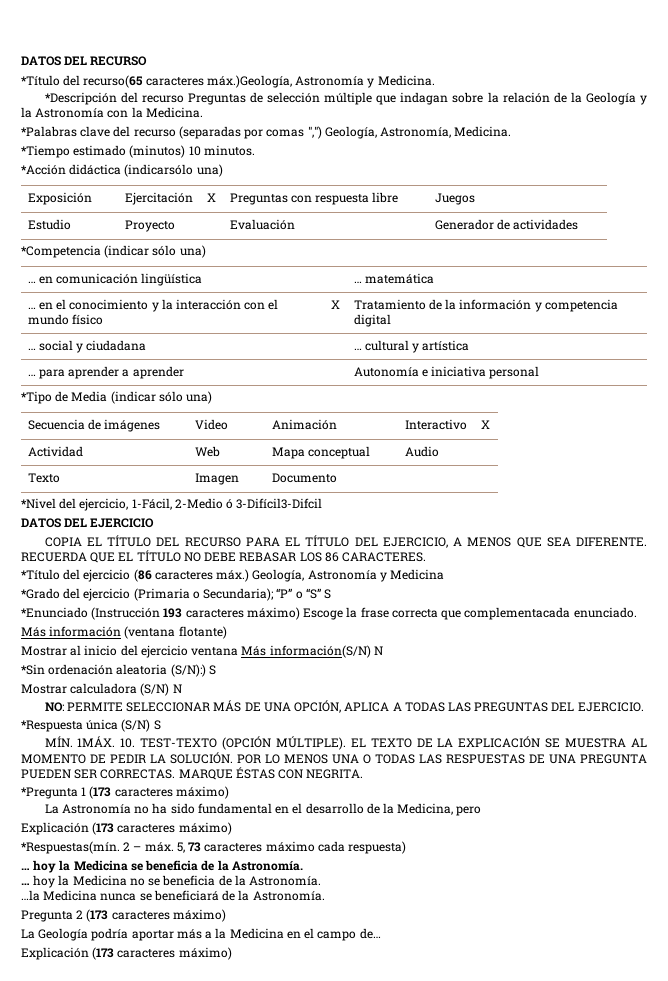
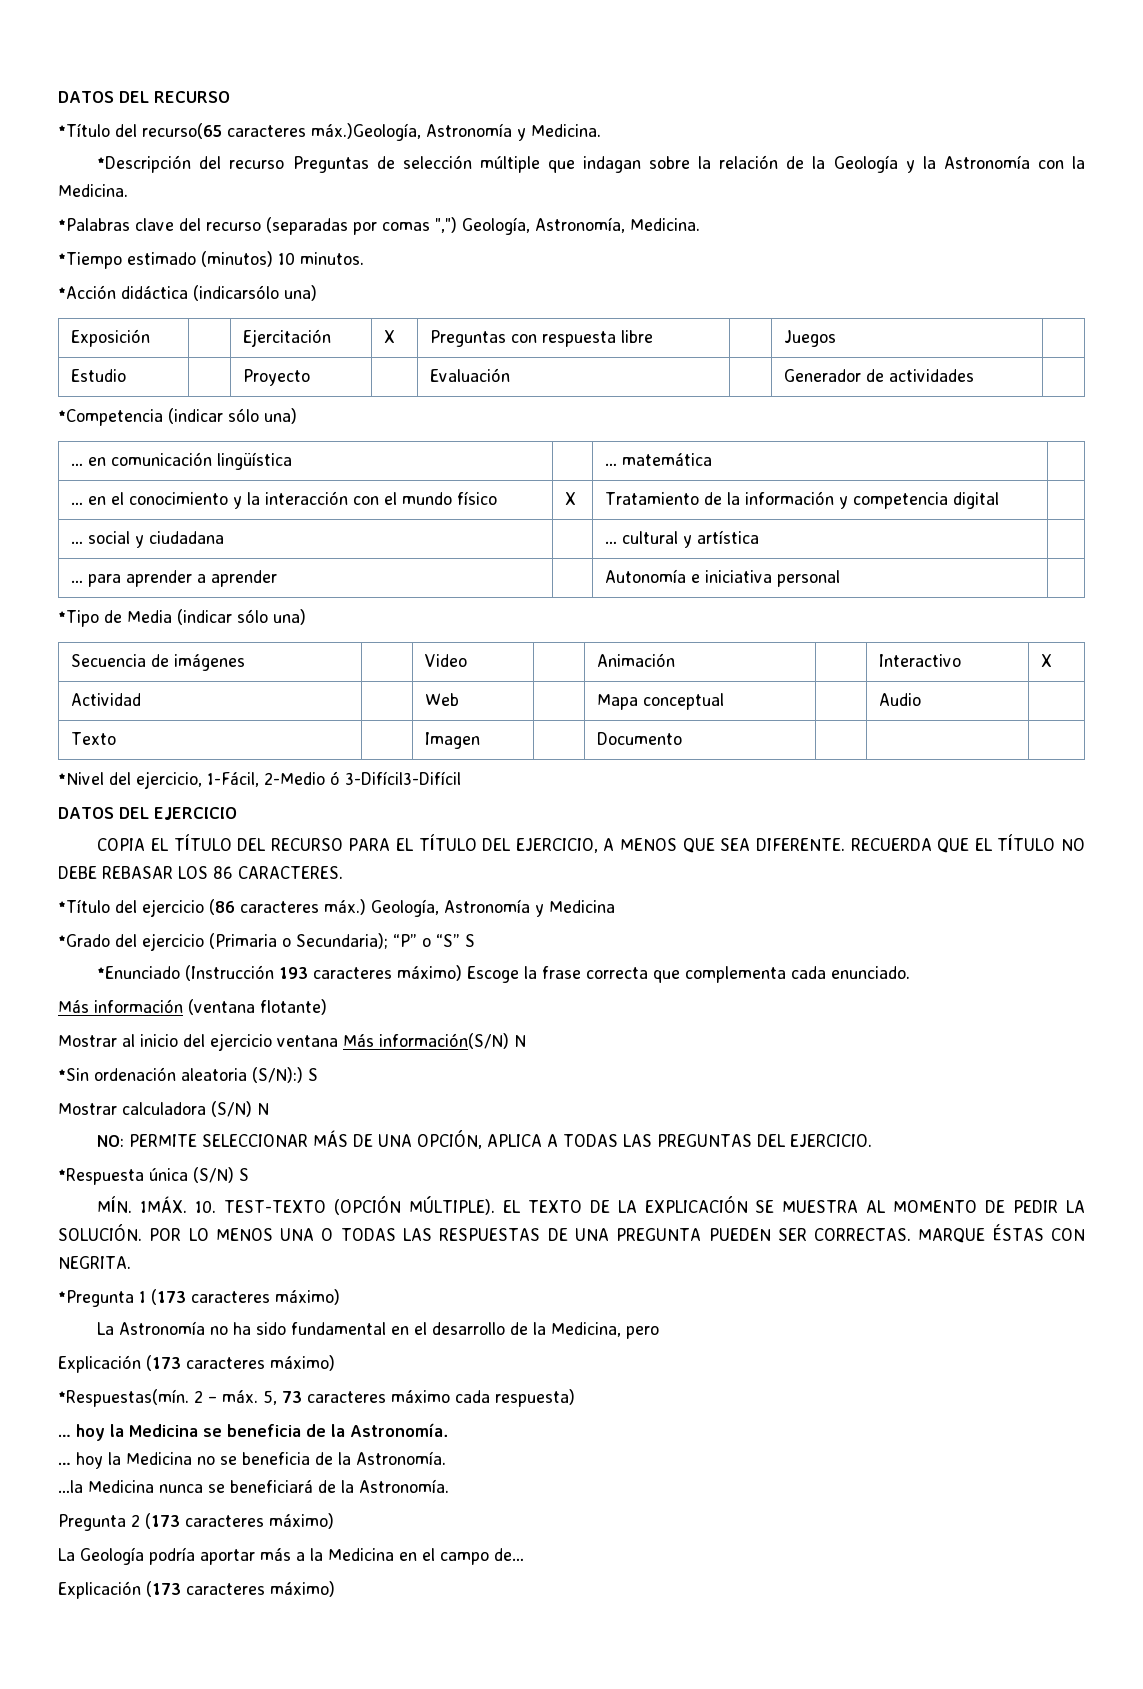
- *Nivel del ejercicio, 1-Fácil, 2-Medio ó 3-Difícil3-Difcil
+ *Nivel del ejercicio, 1-Fácil, 2-Medio ó 3-Difícil3-Difícil
- *Enunciado (Instrucción 193 caracteres máximo) Escoge la frase correcta que complementacada enunciado.
+ *Enunciado (Instrucción 193 caracteres máximo) Escoge la frase correcta que complementa cada enunciado.

